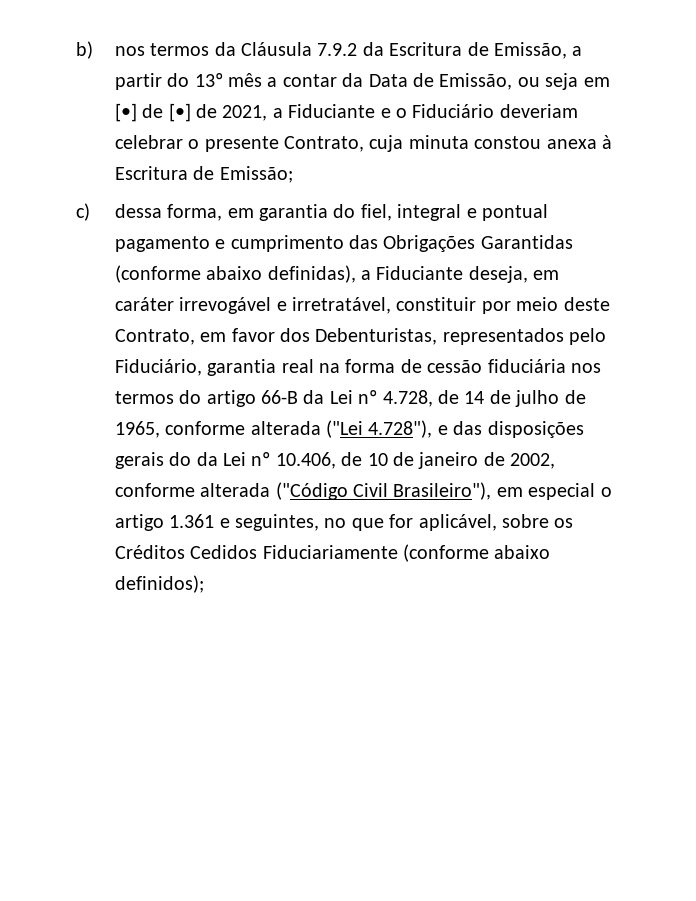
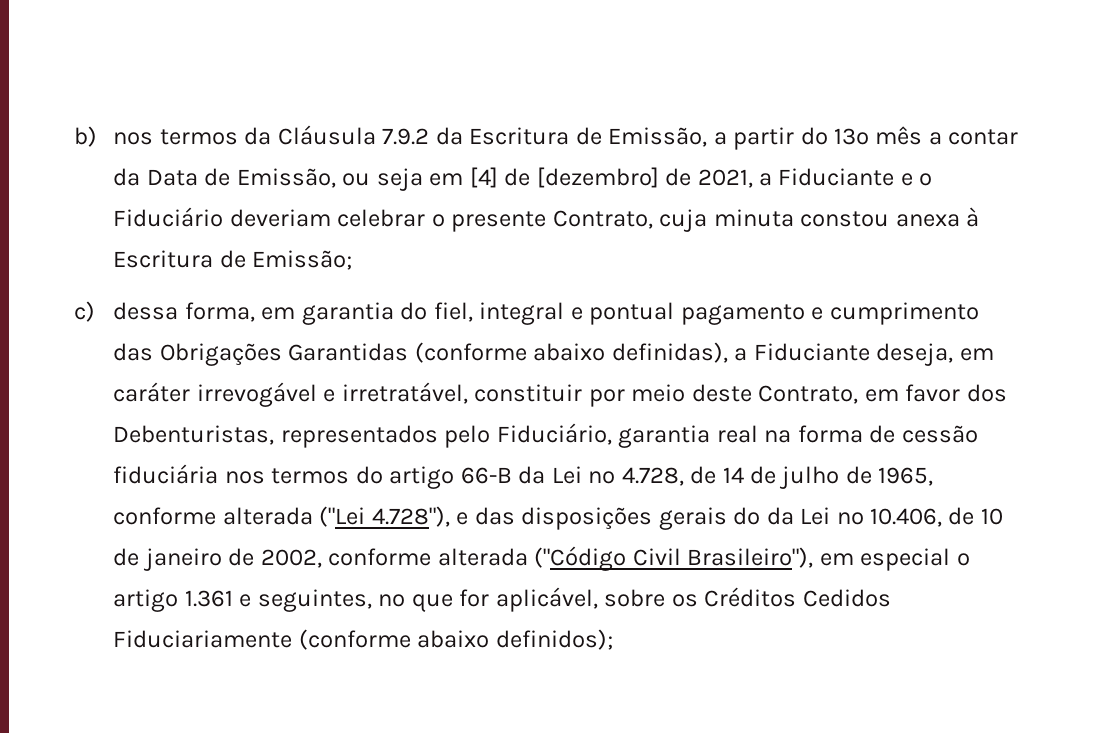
- b) nos termos da Cláusula 7.9.2 da Escritura de Emissão, a partir do 13º mês a contar da Data de Emissão, ou seja em [•] de [•] de 2021, a Fiduciante e o Fiduciário deveriam celebrar o presente Contrato, cuja minuta constou anexa à Escritura de Emissão;
+ b) nos termos da Cláusula 7.9.2 da Escritura de Emissão, a partir do 13º mês a contar da Data de Emissão, ou seja em [4] de [dezembro] de 2021, a Fiduciante e o Fiduciário deveriam celebrar o presente Contrato, cuja minuta constou anexa à Escritura de Emissão;

